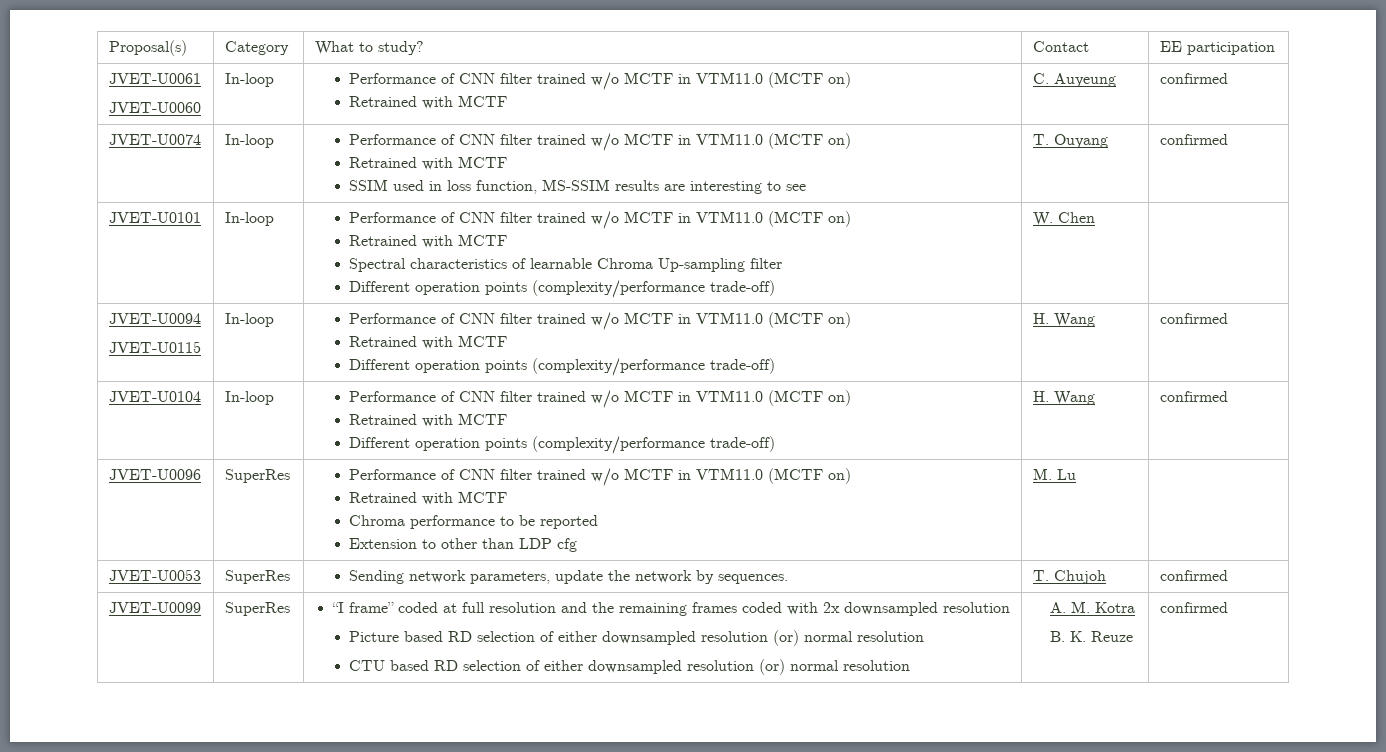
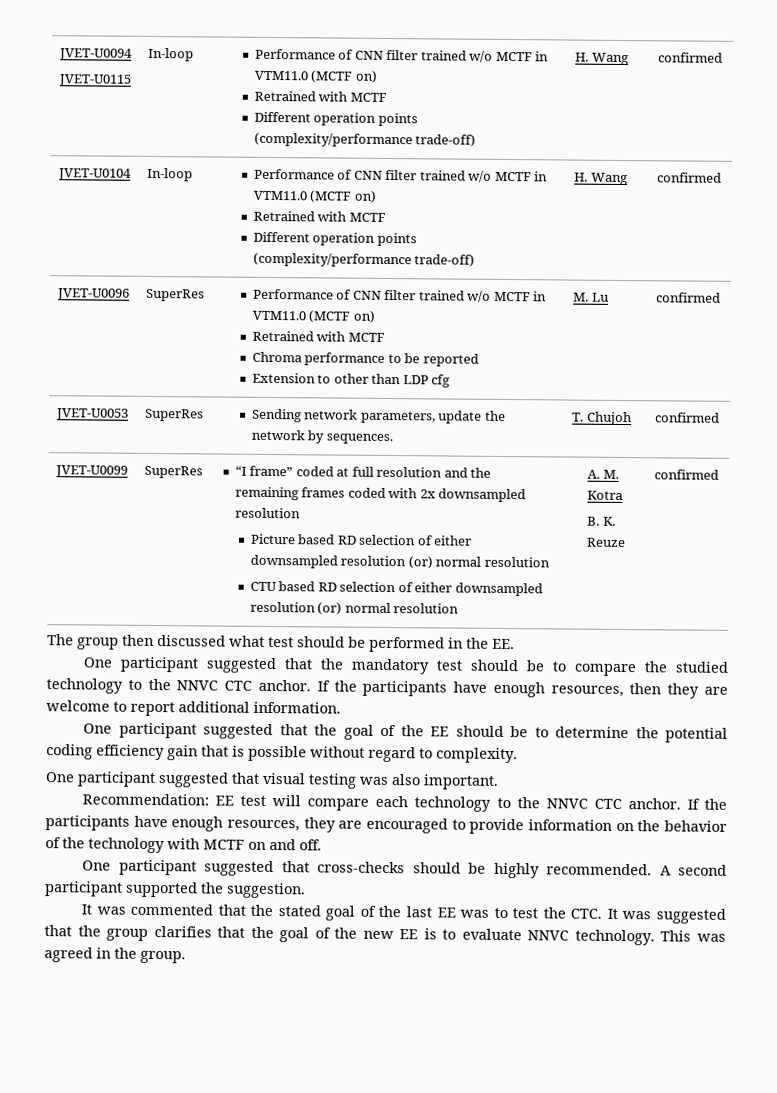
- Proposal(s) | Category | What to study? | Contact | EE participation
- JVET-U0061
- JVET-U0060 | In-loop | Performance of CNN filter trained w/o MCTF in VTM11.0 (MCTF on)
- Retrained with MCTF | C. Auyeung | confirmed
- JVET-U0074 | In-loop | Performance of CNN filter trained w/o MCTF in VTM11.0 (MCTF on)
- Retrained with MCTF
- SSIM used in loss function, MS-SSIM results are interesting to see | T. Ouyang | confirmed
- JVET-U0101 | In-loop | Performance of CNN filter trained w/o MCTF in VTM11.0 (MCTF on)
- Retrained with MCTF
- Spectral characteristics of learnable Chroma Up-sampling filter
- Different operation points (complexity/performance trade-off) | W. Chen |
  JVET-U0096 | SuperRes | Performance of CNN filter trained w/o MCTF in VTM11.0 (MCTF on)
  Retrained with MCTF
  Chroma performance to be reported
- Extension to other than LDP cfg | M. Lu |
+ Extension to other than LDP cfg | M. Lu | confirmed
+ The group then discussed what test should be performed in the EE.
+ One participant suggested that the mandatory test should be to compare the studied technology to the NNVC CTC anchor. If the participants have enough resources, then they are welcome to report additional information.
+ One participant suggested that the goal of the EE should be to determine the potential coding efficiency gain that is possible without regard to complexity.
+ One participant suggested that visual testing was also important.
+ Recommendation: EE test will compare each technology to the NNVC CTC anchor. If the participants have enough resources, they are encouraged to provide information on the behavior of the technology with MCTF on and off.
+ One participant suggested that cross-checks should be highly recommended. A second participant supported the suggestion.
+ It was commented that the stated goal of the last EE was to test the CTC. It was suggested that the group clarifies that the goal of the new EE is to evaluate NNVC technology. This was agreed in the group.

